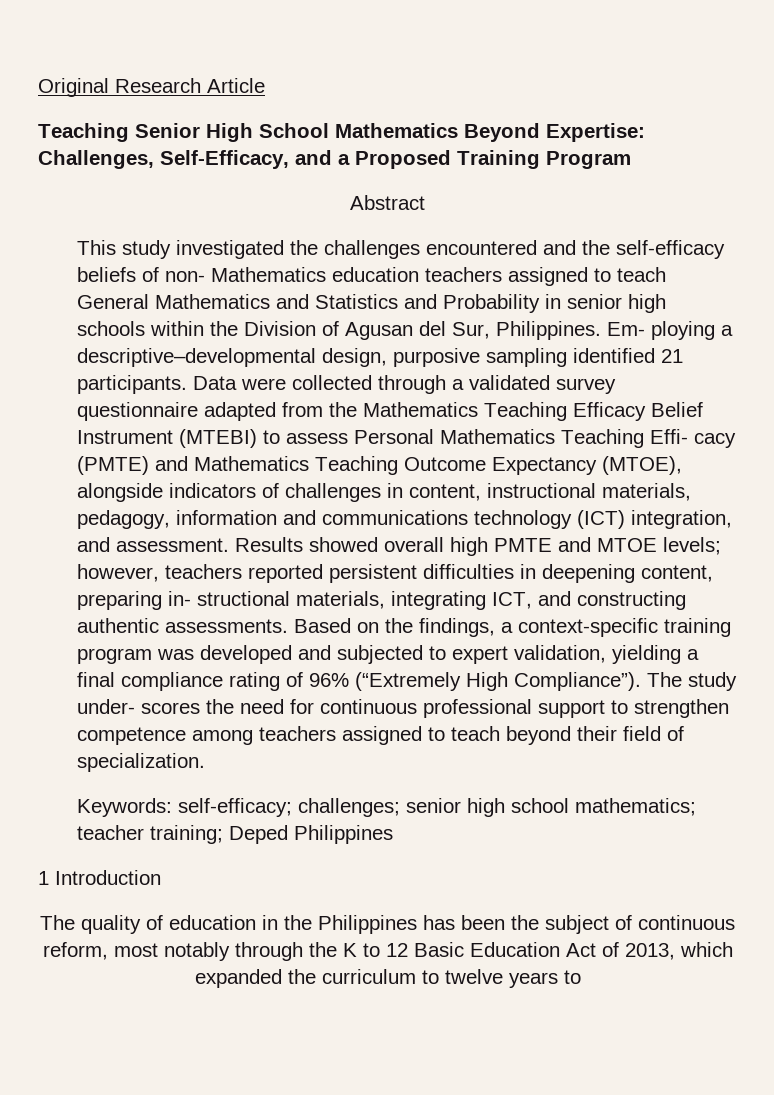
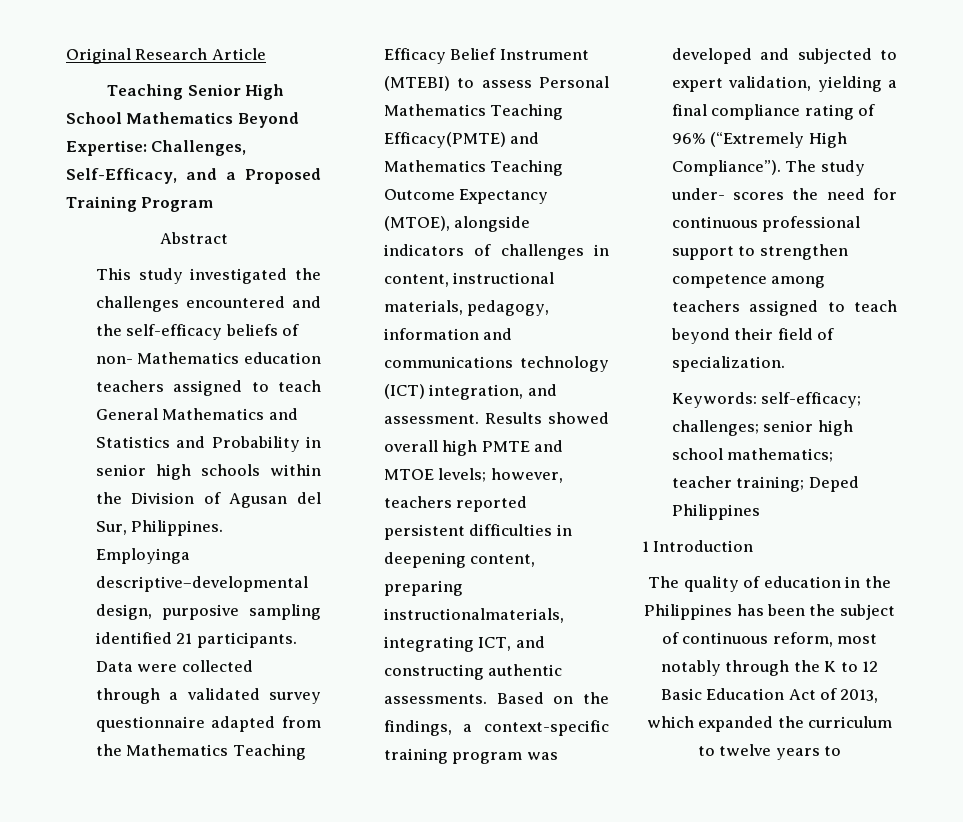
- Em- ploying a descriptive–developmental design, purposive sampling identified 21 participants.
+ Employinga descriptive–developmental design, purposive sampling identified 21 participants.
- Data were collected through a validated survey questionnaire adapted from the Mathematics Teaching Efficacy Belief Instrument (MTEBI) to assess Personal Mathematics Teaching Effi- cacy (PMTE) and Mathematics Teaching Outcome Expectancy (MTOE), alongside indicators of challenges in content, instructional materials, pedagogy, information and communications technology (ICT) integration, and assessment.
+ Data were collected through a validated survey questionnaire adapted from the Mathematics Teaching Efficacy Belief Instrument (MTEBI) to assess Personal Mathematics Teaching Efficacy(PMTE) and Mathematics Teaching Outcome Expectancy (MTOE), alongside indicators of challenges in content, instructional materials, pedagogy, information and communications technology (ICT) integration, and assessment.
- Results showed overall high PMTE and MTOE levels; however, teachers reported persistent difficulties in deepening content, preparing in- structional materials, integrating ICT, and constructing authentic assessments.
+ Results showed overall high PMTE and MTOE levels; however, teachers reported persistent difficulties in deepening content, preparing instructionalmaterials, integrating ICT, and constructing authentic assessments.

